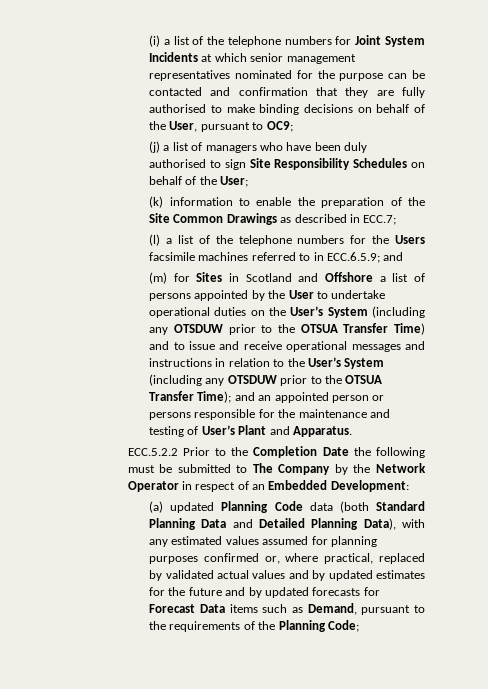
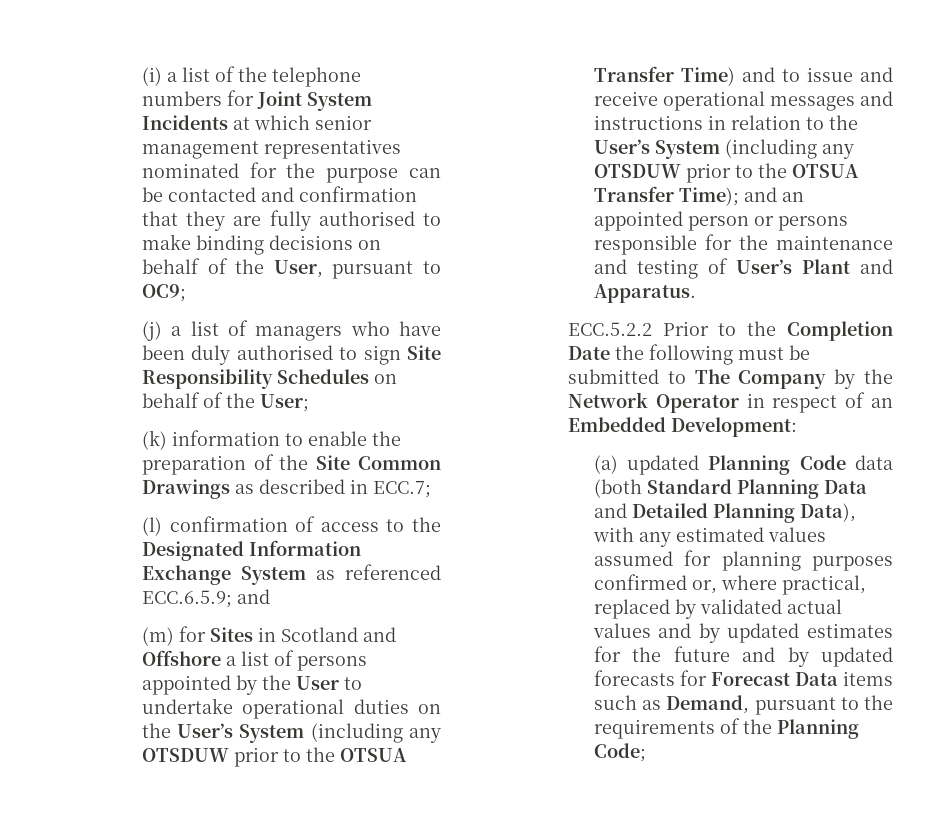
- (l) a list of the telephone numbers for the Users facsimile machines referred to in ECC.6.5.9; and
+ (l) confirmation of access to the Designated Information Exchange System as referenced ECC.6.5.9; and

